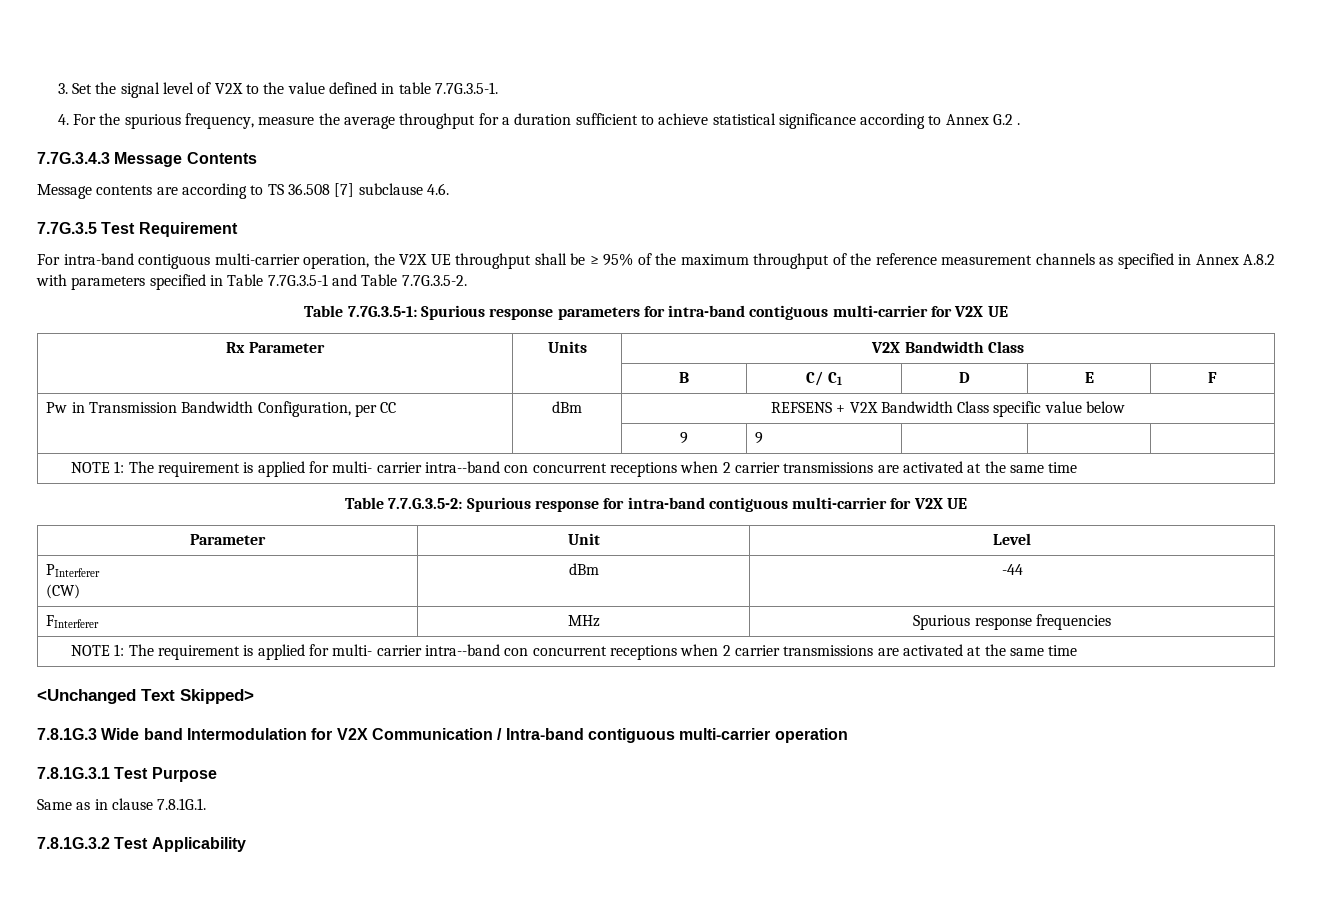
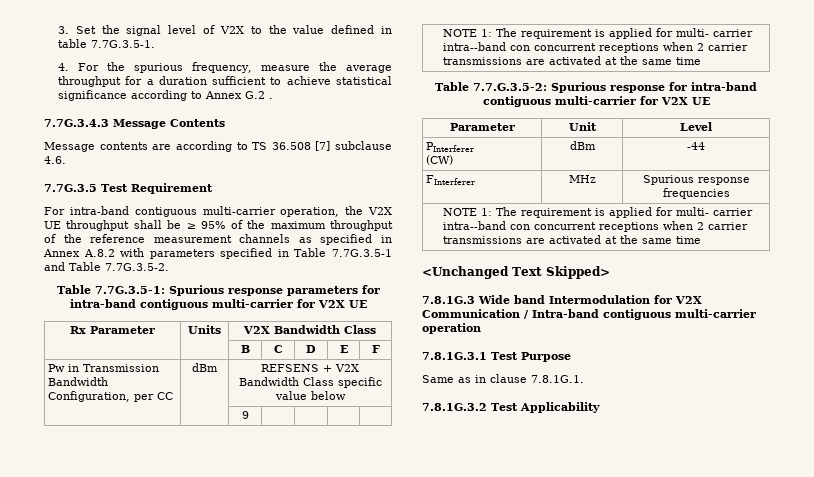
- | | B | C/ C1 | D | E | F
+ | | B | C | D | E | F
- | | 9 | 9 | | |
+ | | 9 | | | |

